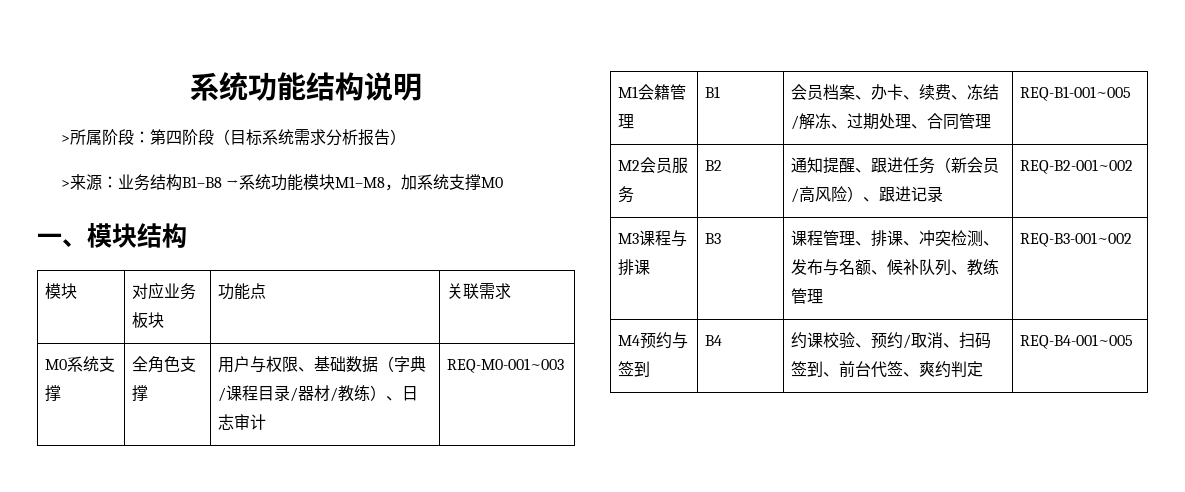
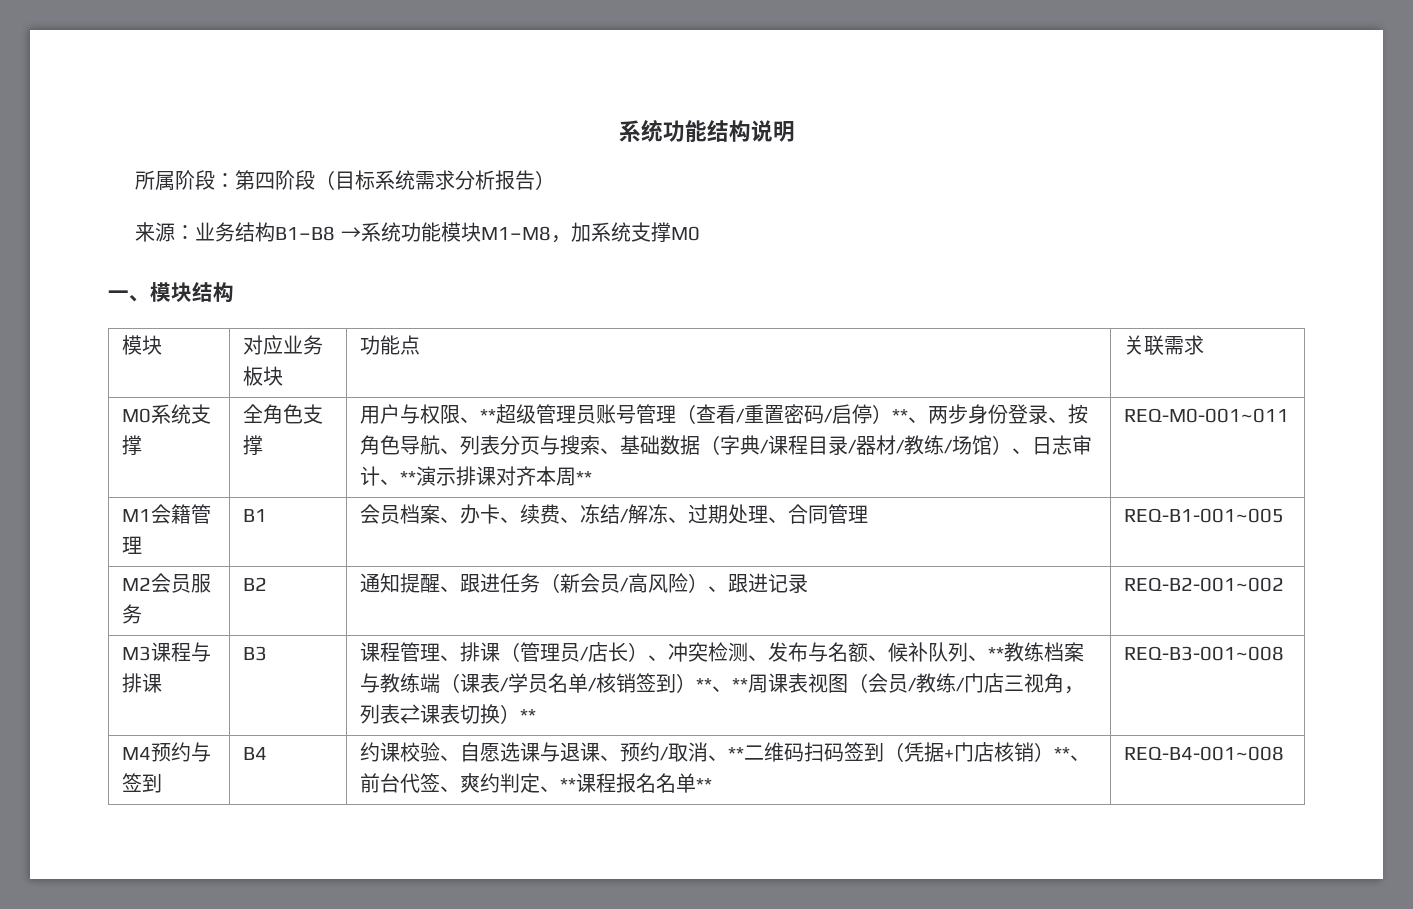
- >所属阶段：第四阶段（目标系统需求分析报告）
+ 所属阶段：第四阶段（目标系统需求分析报告）
- >来源：业务结构B1–B8 →系统功能模块M1–M8，加系统支撑M0
+ 来源：业务结构B1–B8 →系统功能模块M1–M8，加系统支撑M0
- 用户与权限、基础数据（字典/课程目录/器材/教练）、日志审计 | REQ-M0-001~003
+ 用户与权限、**超级管理员账号管理（查看/重置密码/启停）**、两步身份登录、按角色导航、列表分页与搜索、基础数据（字典/课程目录/器材/教练/场馆）、日志审计、**演示排课对齐本周** | REQ-M0-001~011
- 课程管理、排课、冲突检测、发布与名额、候补队列、教练管理 | REQ-B3-001~002
+ 课程管理、排课（管理员/店长）、冲突检测、发布与名额、候补队列、**教练档案与教练端（课表/学员名单/核销签到）**、**周课表视图（会员/教练/门店三视角，列表⇄课表切换）** | REQ-B3-001~008
- M4预约与签到 | B4 | 约课校验、预约/取消、扫码签到、前台代签、爽约判定 | REQ-B4-001~005
+ M4预约与签到 | B4 | 约课校验、自愿选课与退课、预约/取消、**二维码扫码签到（凭据+门店核销）**、前台代签、爽约判定、**课程报名名单** | REQ-B4-001~008

